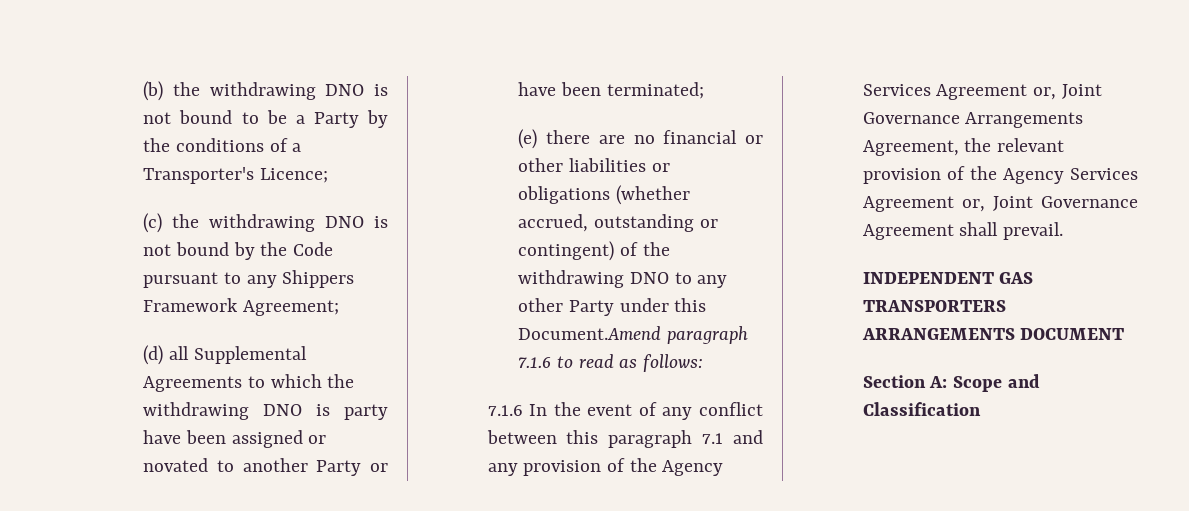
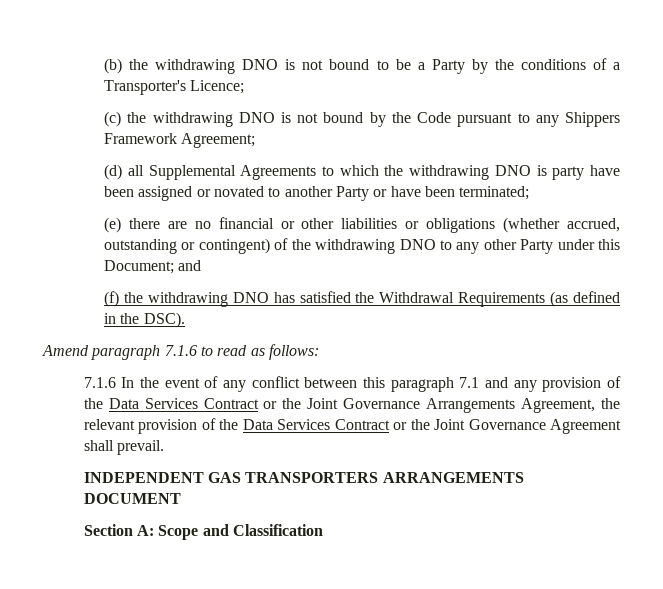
- (e) there are no financial or other liabilities or obligations (whether accrued, outstanding or contingent) of the withdrawing DNO to any other Party under this Document.Amend paragraph 7.1.6 to read as follows:
+ (e) there are no financial or other liabilities or obligations (whether accrued, outstanding or contingent) of the withdrawing DNO to any other Party under this Document; and
+ (f) the withdrawing DNO has satisfied the Withdrawal Requirements (as defined in the DSC).
+ Amend paragraph 7.1.6 to read as follows:
- 7.1.6 In the event of any conflict between this paragraph 7.1 and any provision of the Agency Services Agreement or, Joint Governance Arrangements Agreement, the relevant provision of the Agency Services Agreement or, Joint Governance Agreement shall prevail.
+ 7.1.6 In the event of any conflict between this paragraph 7.1 and any provision of the Data Services Contract or the Joint Governance Arrangements Agreement, the relevant provision of the Data Services Contract or the Joint Governance Agreement shall prevail.

